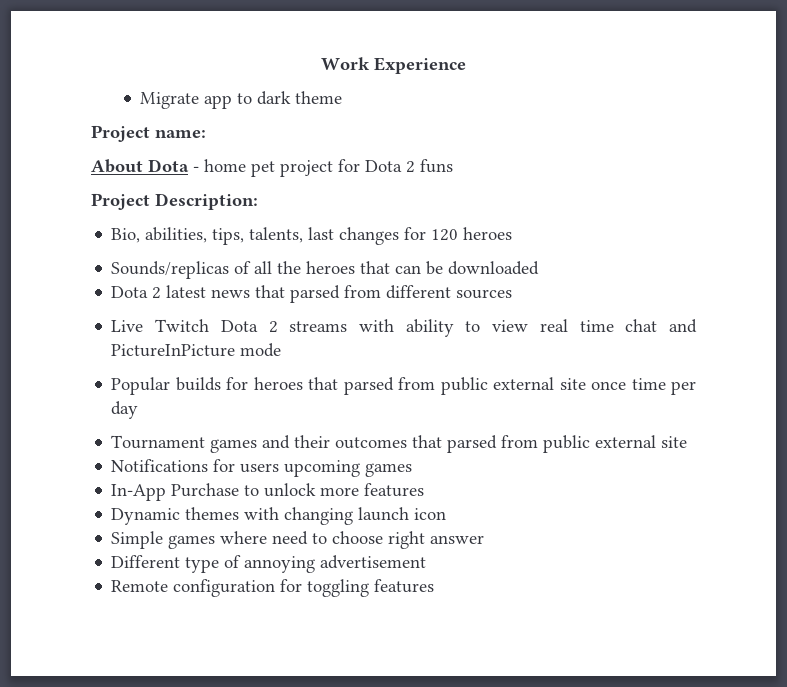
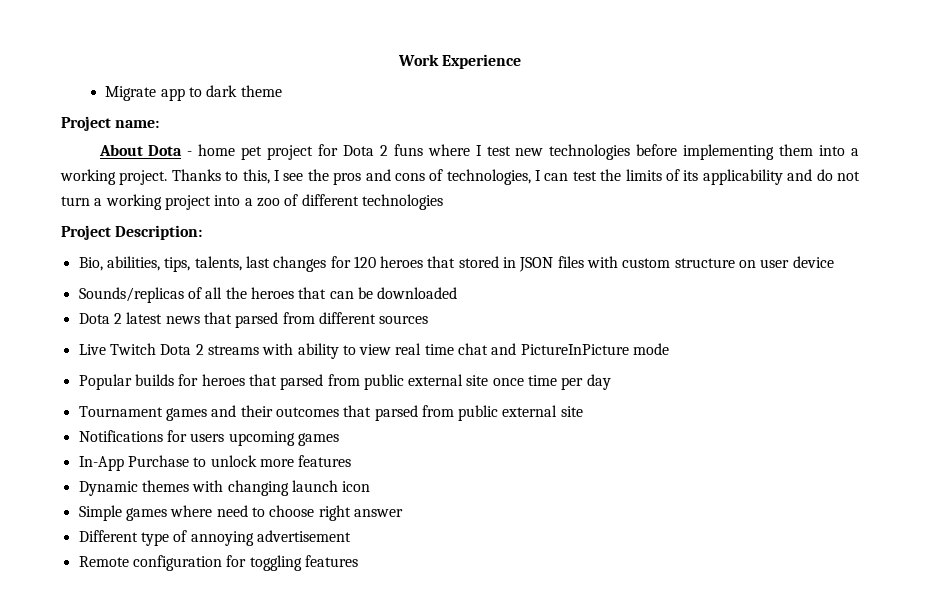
- About Dota - home pet project for Dota 2 funs
+ About Dota - home pet project for Dota 2 funs where I test new technologies before implementing them into a working project. Thanks to this, I see the pros and cons of technologies, I can test the limits of its applicability and do not turn a working project into a zoo of different technologies
- Bio, abilities, tips, talents, last changes for 120 heroes
+ Bio, abilities, tips, talents, last changes for 120 heroes that stored in JSON files with custom structure on user device

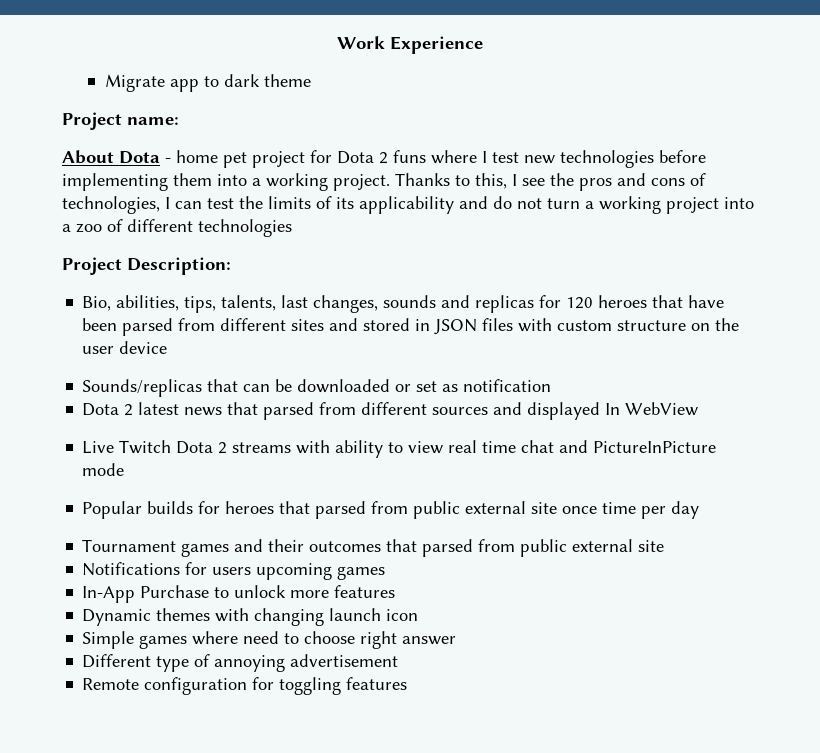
- Bio, abilities, tips, talents, last changes for 120 heroes that stored in JSON files with custom structure on user device
+ Bio, abilities, tips, talents, last changes, sounds and replicas for 120 heroes that have been parsed from different sites and stored in JSON files with custom structure on the user device
- Sounds/replicas of all the heroes that can be downloaded
+ Sounds/replicas that can be downloaded or set as notification
- Dota 2 latest news that parsed from different sources
+ Dota 2 latest news that parsed from different sources and displayed In WebView

